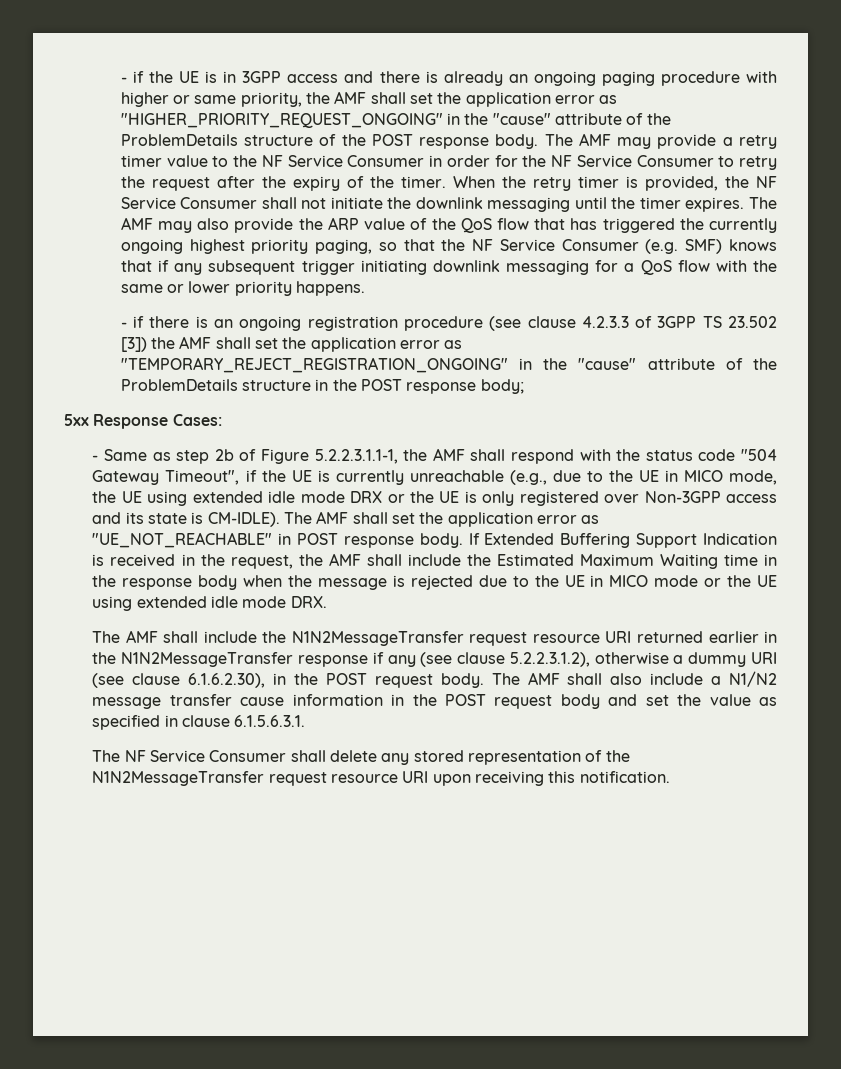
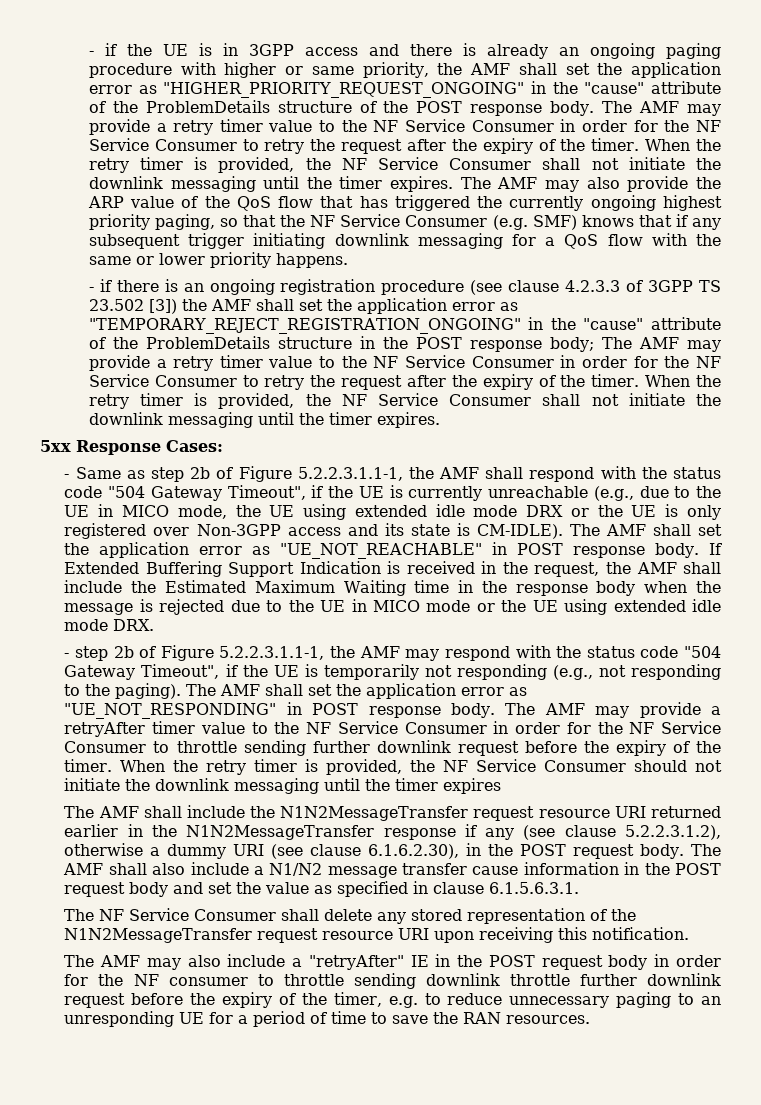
- - if there is an ongoing registration procedure (see clause 4.2.3.3 of 3GPP TS 23.502 [3]) the AMF shall set the application error as "TEMPORARY_REJECT_REGISTRATION_ONGOING" in the "cause" attribute of the ProblemDetails structure in the POST response body;
+ - if there is an ongoing registration procedure (see clause 4.2.3.3 of 3GPP TS 23.502 [3]) the AMF shall set the application error as "TEMPORARY_REJECT_REGISTRATION_ONGOING" in the "cause" attribute of the ProblemDetails structure in the POST response body; The AMF may provide a retry timer value to the NF Service Consumer in order for the NF Service Consumer to retry the request after the expiry of the timer. When the retry timer is provided, the NF Service Consumer shall not initiate the downlink messaging until the timer expires.
+ - step 2b of Figure 5.2.2.3.1.1-1, the AMF may respond with the status code "504 Gateway Timeout", if the UE is temporarily not responding (e.g., not responding to the paging). The AMF shall set the application error as "UE_NOT_RESPONDING" in POST response body. The AMF may provide a retryAfter timer value to the NF Service Consumer in order for the NF Service Consumer to throttle sending further downlink request before the expiry of the timer. When the retry timer is provided, the NF Service Consumer should not initiate the downlink messaging until the timer expires
+ The AMF may also include a "retryAfter" IE in the POST request body in order for the NF consumer to throttle sending downlink throttle further downlink request before the expiry of the timer, e.g. to reduce unnecessary paging to an unresponding UE for a period of time to save the RAN resources.

